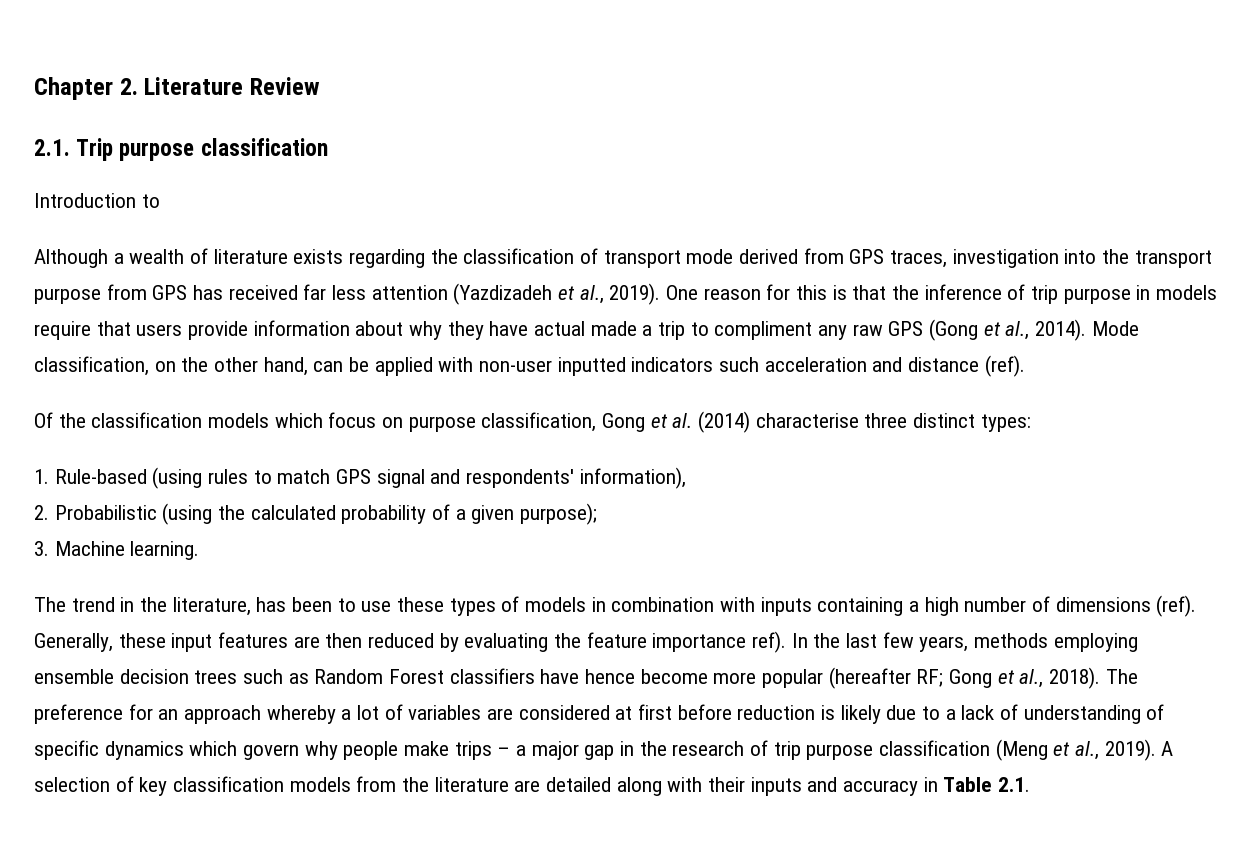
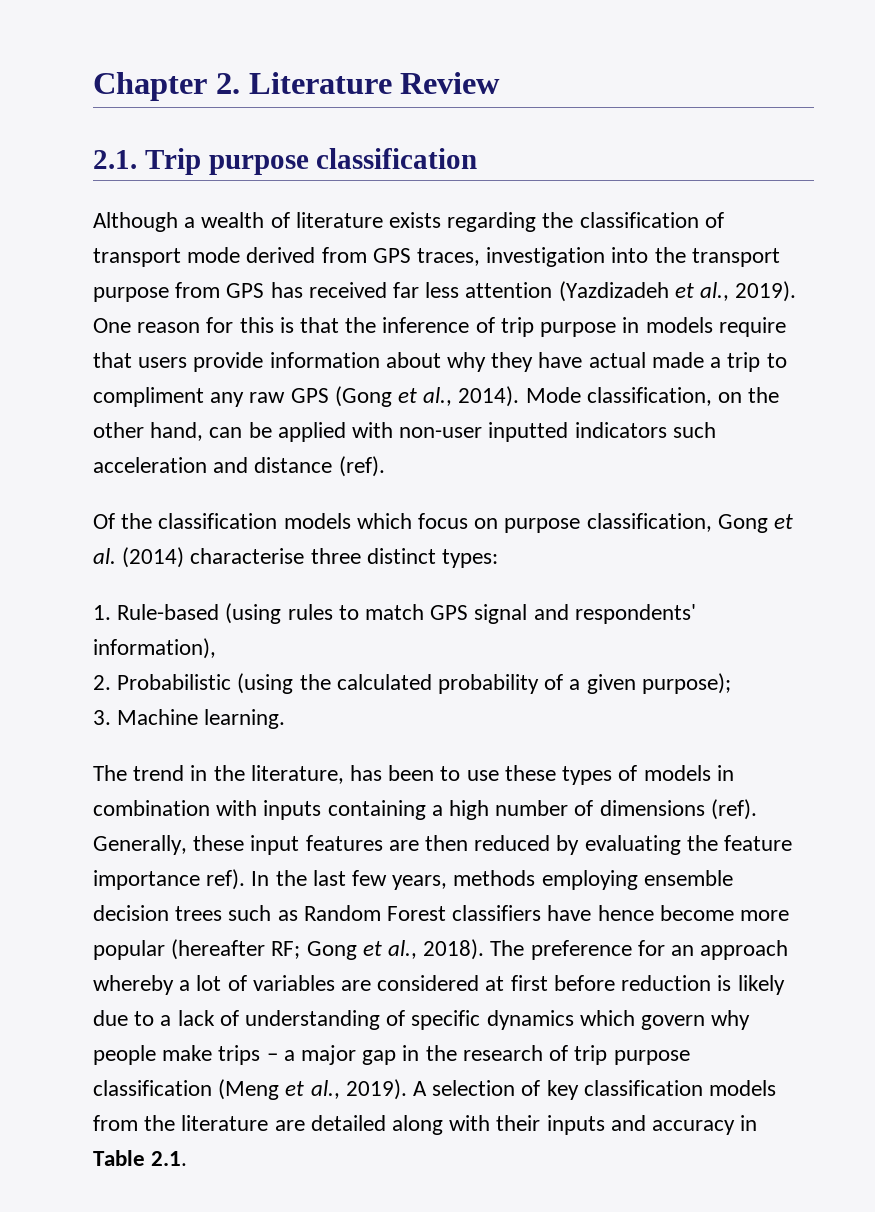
- Introduction to

